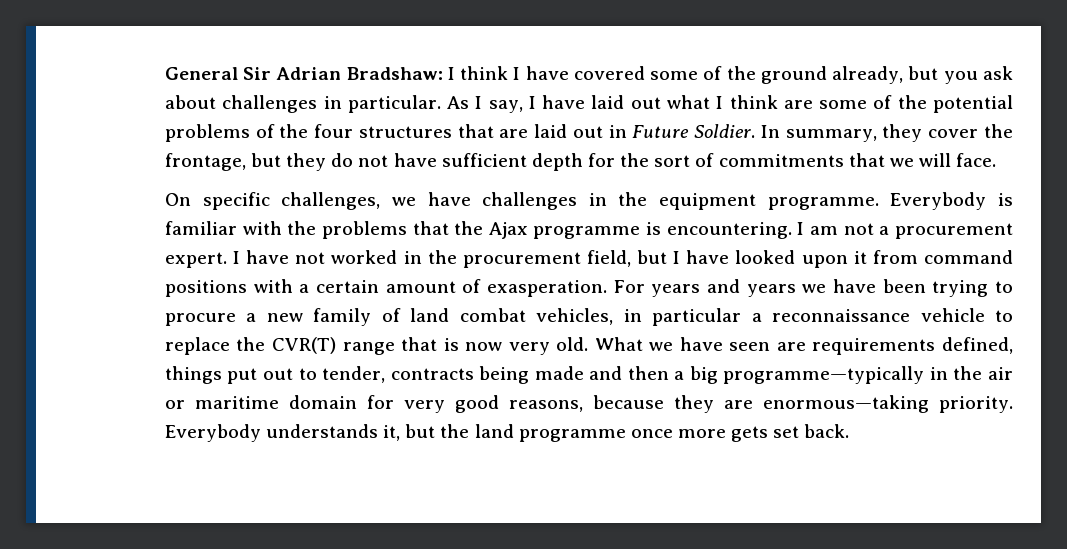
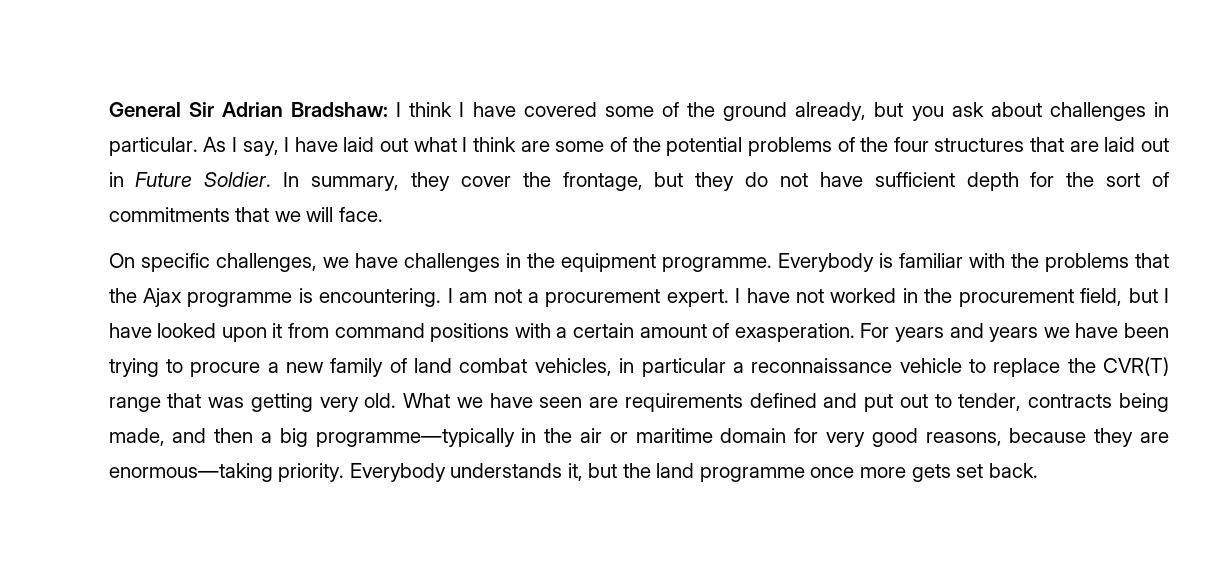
- For years and years we have been trying to procure a new family of land combat vehicles, in particular a reconnaissance vehicle to replace the CVR(T) range that is now very old.
+ For years and years we have been trying to procure a new family of land combat vehicles, in particular a reconnaissance vehicle to replace the CVR(T) range that was getting very old.
- What we have seen are requirements defined, things put out to tender, contracts being made and then a big programme—typically in the air or maritime domain for very good reasons, because they are enormous—taking priority.
+ What we have seen are requirements defined and put out to tender, contracts being made, and then a big programme—typically in the air or maritime domain for very good reasons, because they are enormous—taking priority.

